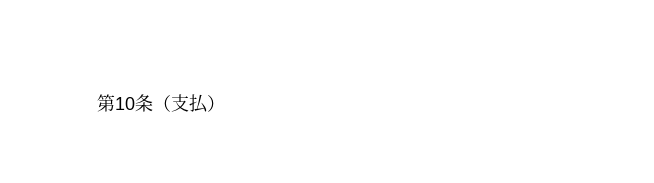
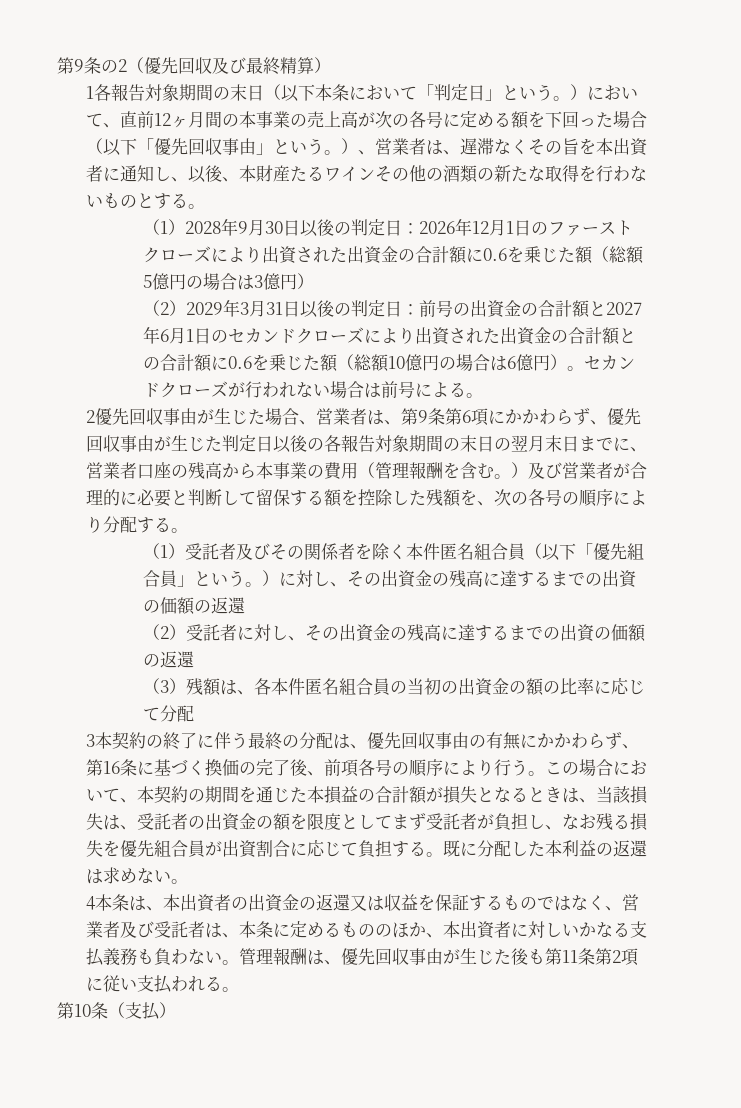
+ 第9条の2（優先回収及び最終精算）
+ 1各報告対象期間の末日（以下本条において「判定日」という。）において、直前12ヶ月間の本事業の売上高が次の各号に定める額を下回った場合（以下「優先回収事由」という。）、営業者は、遅滞なくその旨を本出資者に通知し、以後、本財産たるワインその他の酒類の新たな取得を行わないものとする。
+ （1）2028年9月30日以後の判定日：2026年12月1日のファーストクローズにより出資された出資金の合計額に0.6を乗じた額（総額5億円の場合は3億円）
+ （2）2029年3月31日以後の判定日：前号の出資金の合計額と2027年6月1日のセカンドクローズにより出資された出資金の合計額との合計額に0.6を乗じた額（総額10億円の場合は6億円）。セカンドクローズが行われない場合は前号による。
+ 2優先回収事由が生じた場合、営業者は、第9条第6項にかかわらず、優先回収事由が生じた判定日以後の各報告対象期間の末日の翌月末日までに、営業者口座の残高から本事業の費用（管理報酬を含む。）及び営業者が合理的に必要と判断して留保する額を控除した残額を、次の各号の順序により分配する。
+ （1）受託者及びその関係者を除く本件匿名組合員（以下「優先組合員」という。）に対し、その出資金の残高に達するまでの出資の価額の返還
+ （2）受託者に対し、その出資金の残高に達するまでの出資の価額の返還
+ （3）残額は、各本件匿名組合員の当初の出資金の額の比率に応じて分配
+ 3本契約の終了に伴う最終の分配は、優先回収事由の有無にかかわらず、第16条に基づく換価の完了後、前項各号の順序により行う。この場合において、本契約の期間を通じた本損益の合計額が損失となるときは、当該損失は、受託者の出資金の額を限度としてまず受託者が負担し、なお残る損失を優先組合員が出資割合に応じて負担する。既に分配した本利益の返還は求めない。
+ 4本条は、本出資者の出資金の返還又は収益を保証するものではなく、営業者及び受託者は、本条に定めるもののほか、本出資者に対しいかなる支払義務も負わない。管理報酬は、優先回収事由が生じた後も第11条第2項に従い支払われる。

